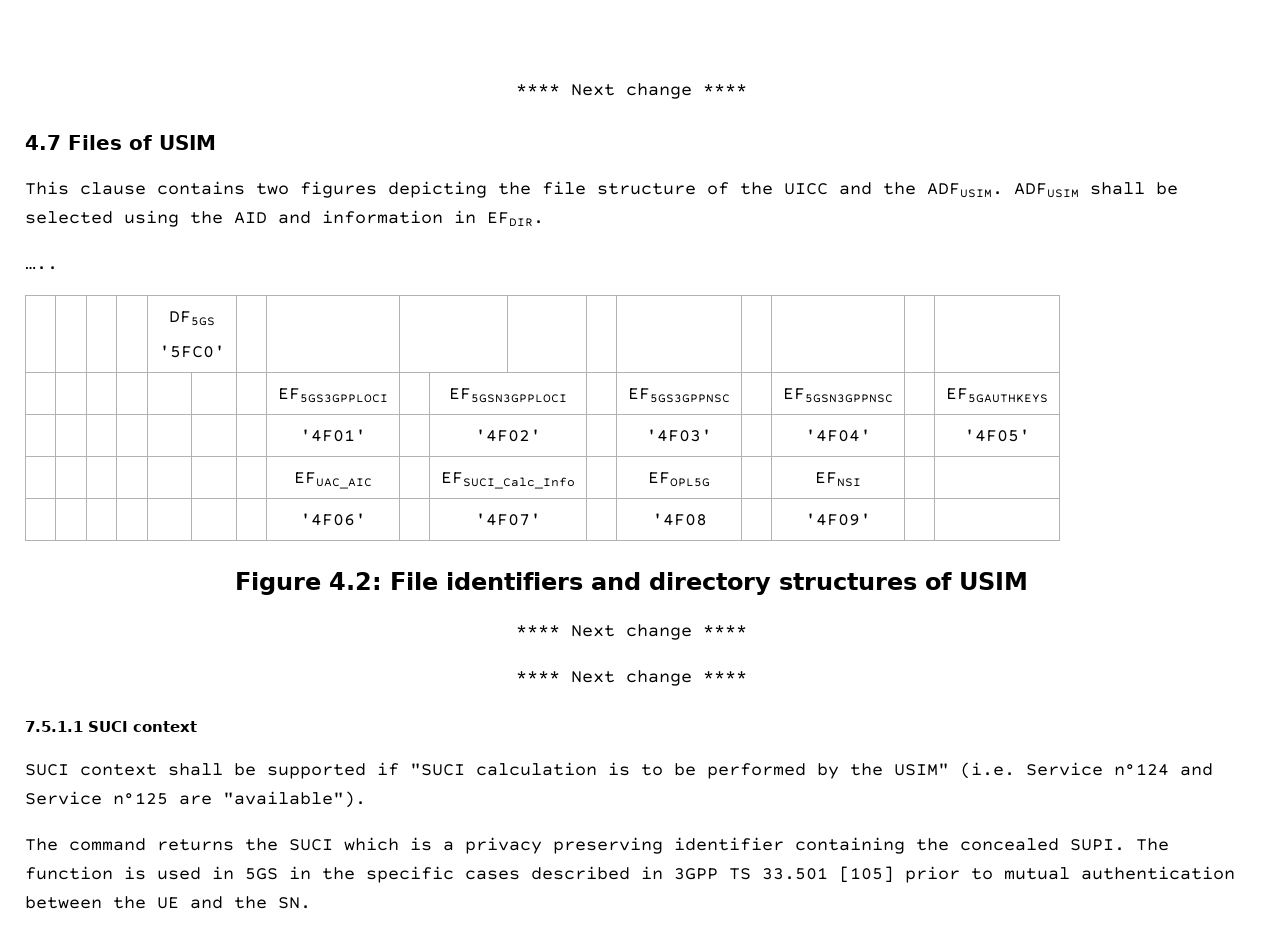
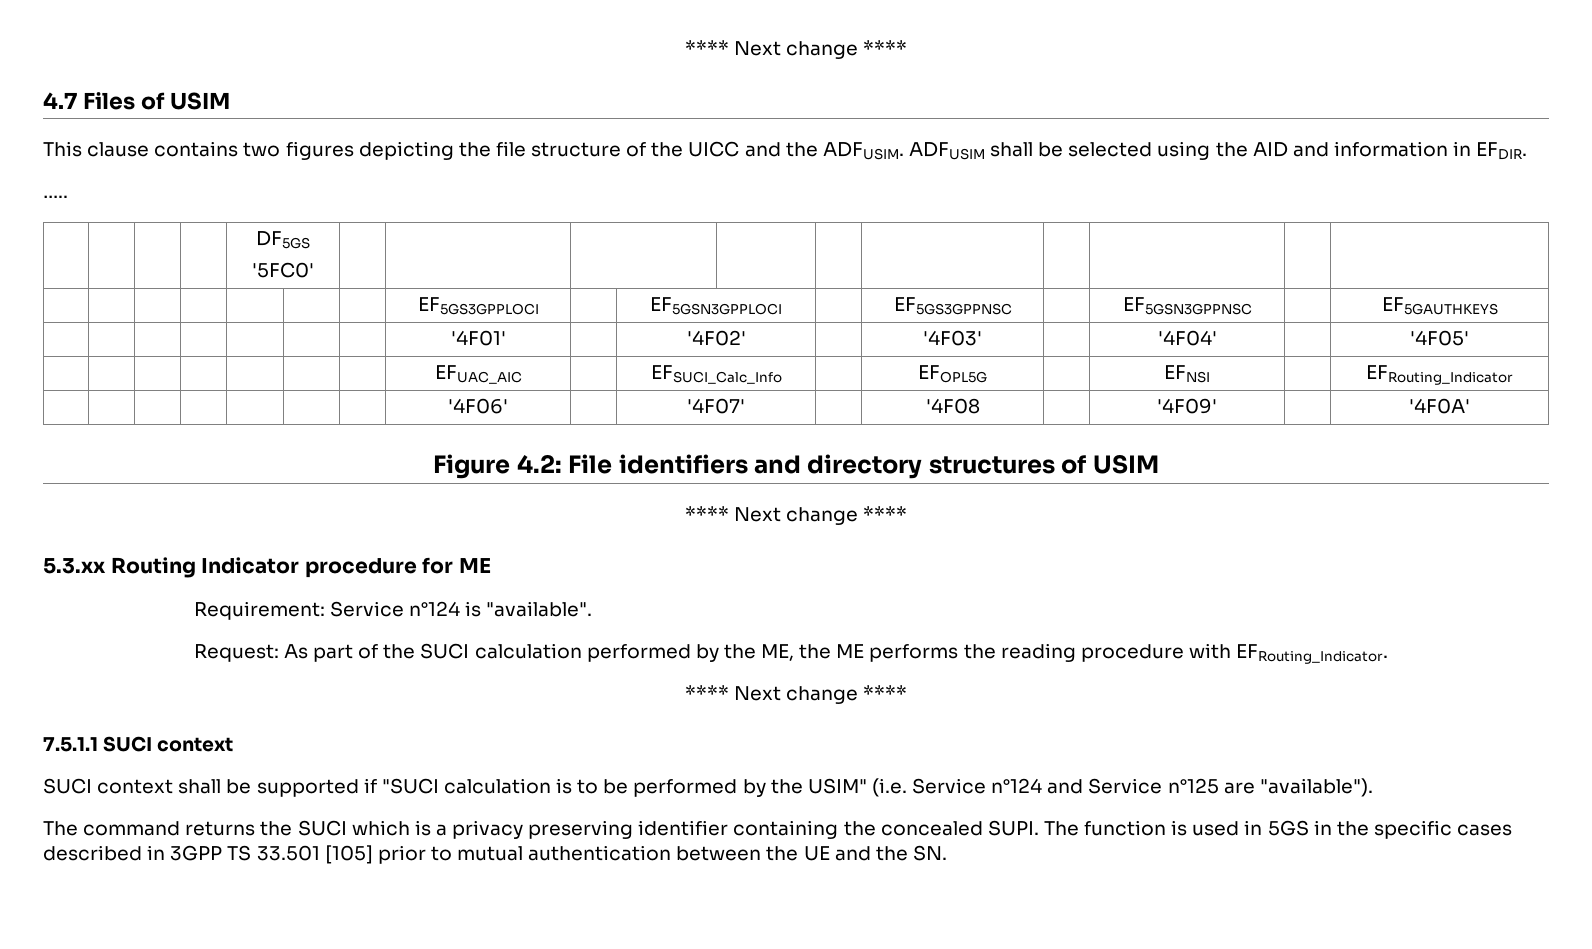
- | | | | | | | EFUAC_AIC | | EFSUCI_Calc_Info | | EFOPL5G | | EFNSI | |
+ | | | | | | | EFUAC_AIC | | EFSUCI_Calc_Info | | EFOPL5G | | EFNSI | | EFRouting_Indicator
- | | | | | | | '4F06' | | '4F07' | | '4F08 | | '4F09' | |
+ | | | | | | | '4F06' | | '4F07' | | '4F08 | | '4F09' | | '4F0A'
+ 5.3.xx Routing Indicator procedure for ME
+ Requirement: Service n°124 is "available".
+ Request: As part of the SUCI calculation performed by the ME, the ME performs the reading procedure with EFRouting_Indicator.

